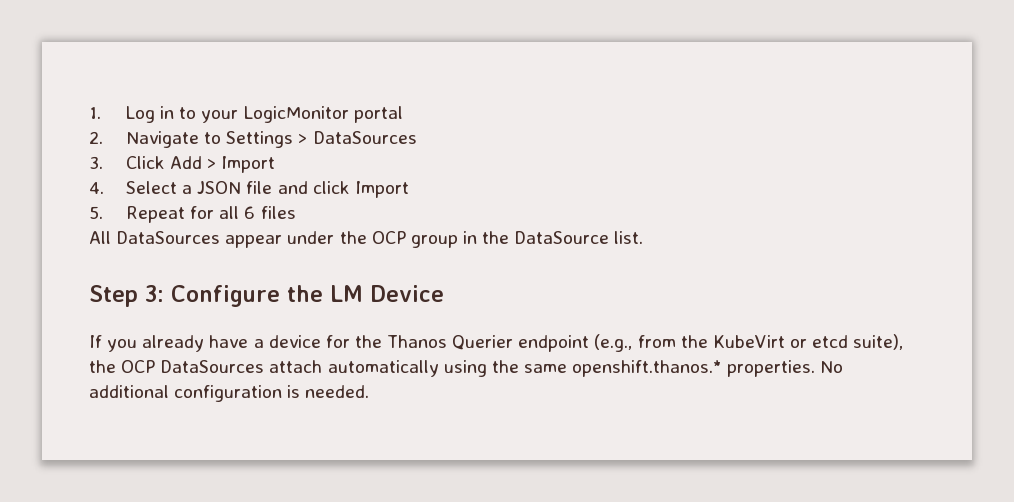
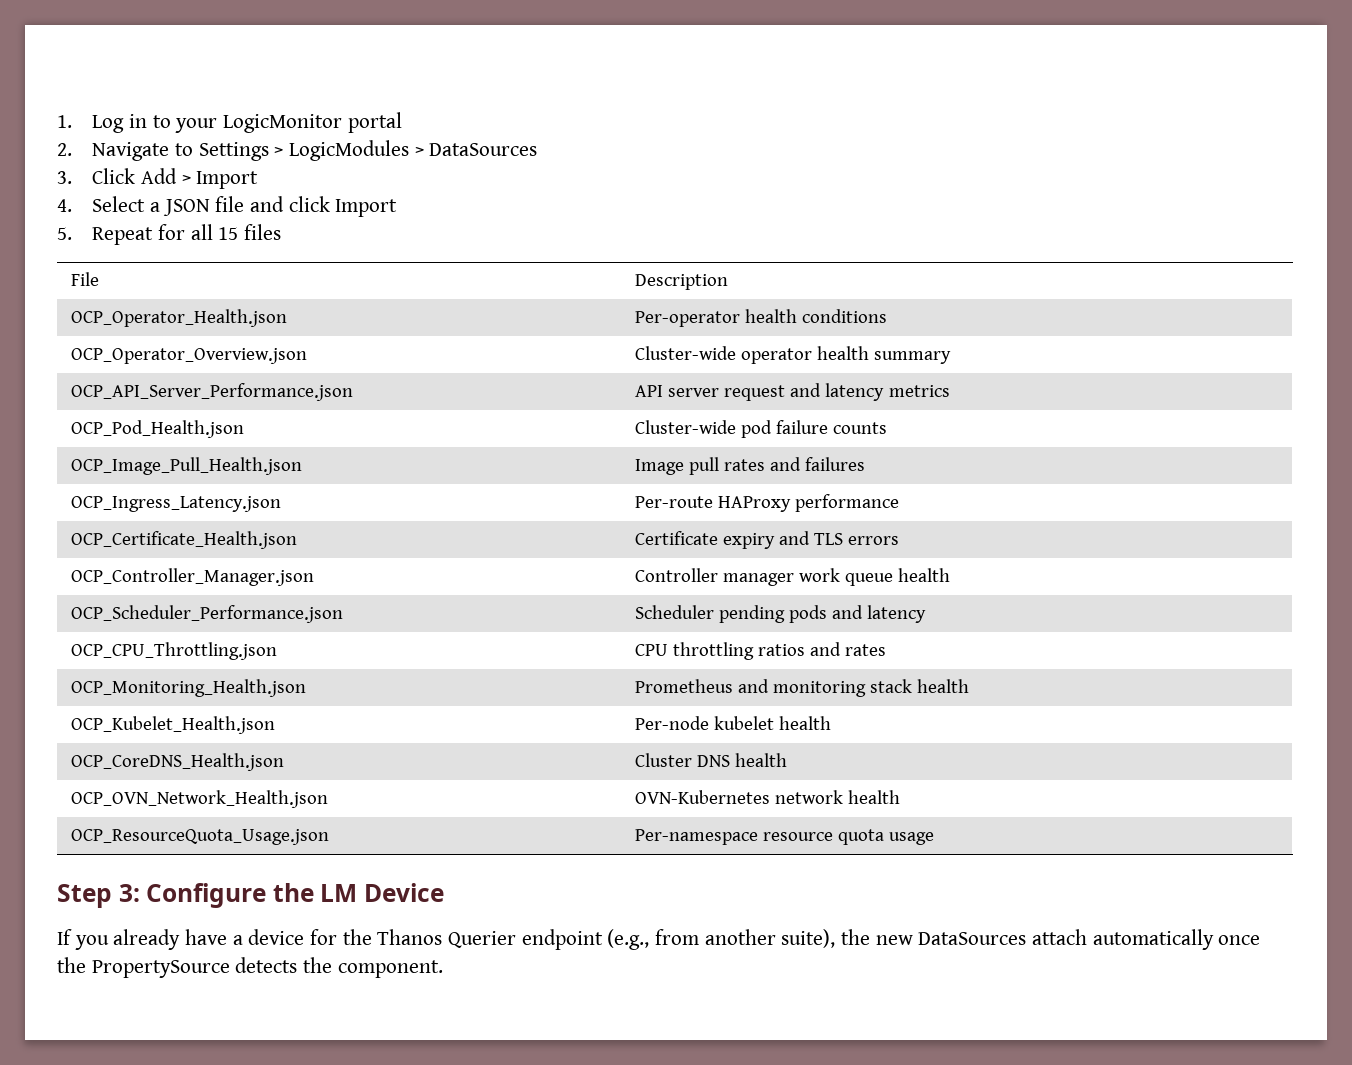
- 2. Navigate to Settings > DataSources
+ 2. Navigate to Settings > LogicModules > DataSources
- 5. Repeat for all 6 files
+ 5. Repeat for all 15 files
- All DataSources appear under the OCP group in the DataSource list.
+ File | Description
+ OCP_Operator_Health.json | Per-operator health conditions
+ OCP_Operator_Overview.json | Cluster-wide operator health summary
+ OCP_API_Server_Performance.json | API server request and latency metrics
+ OCP_Pod_Health.json | Cluster-wide pod failure counts
+ OCP_Image_Pull_Health.json | Image pull rates and failures
+ OCP_Ingress_Latency.json | Per-route HAProxy performance
+ OCP_Certificate_Health.json | Certificate expiry and TLS errors
+ OCP_Controller_Manager.json | Controller manager work queue health
+ OCP_Scheduler_Performance.json | Scheduler pending pods and latency
+ OCP_CPU_Throttling.json | CPU throttling ratios and rates
+ OCP_Monitoring_Health.json | Prometheus and monitoring stack health
+ OCP_Kubelet_Health.json | Per-node kubelet health
+ OCP_CoreDNS_Health.json | Cluster DNS health
+ OCP_OVN_Network_Health.json | OVN-Kubernetes network health
+ OCP_ResourceQuota_Usage.json | Per-namespace resource quota usage
- If you already have a device for the Thanos Querier endpoint (e.g., from the KubeVirt or etcd suite), the OCP DataSources attach automatically using the same openshift.thanos.* properties. No additional configuration is needed.
+ If you already have a device for the Thanos Querier endpoint (e.g., from another suite), the new DataSources attach automatically once the PropertySource detects the component.

